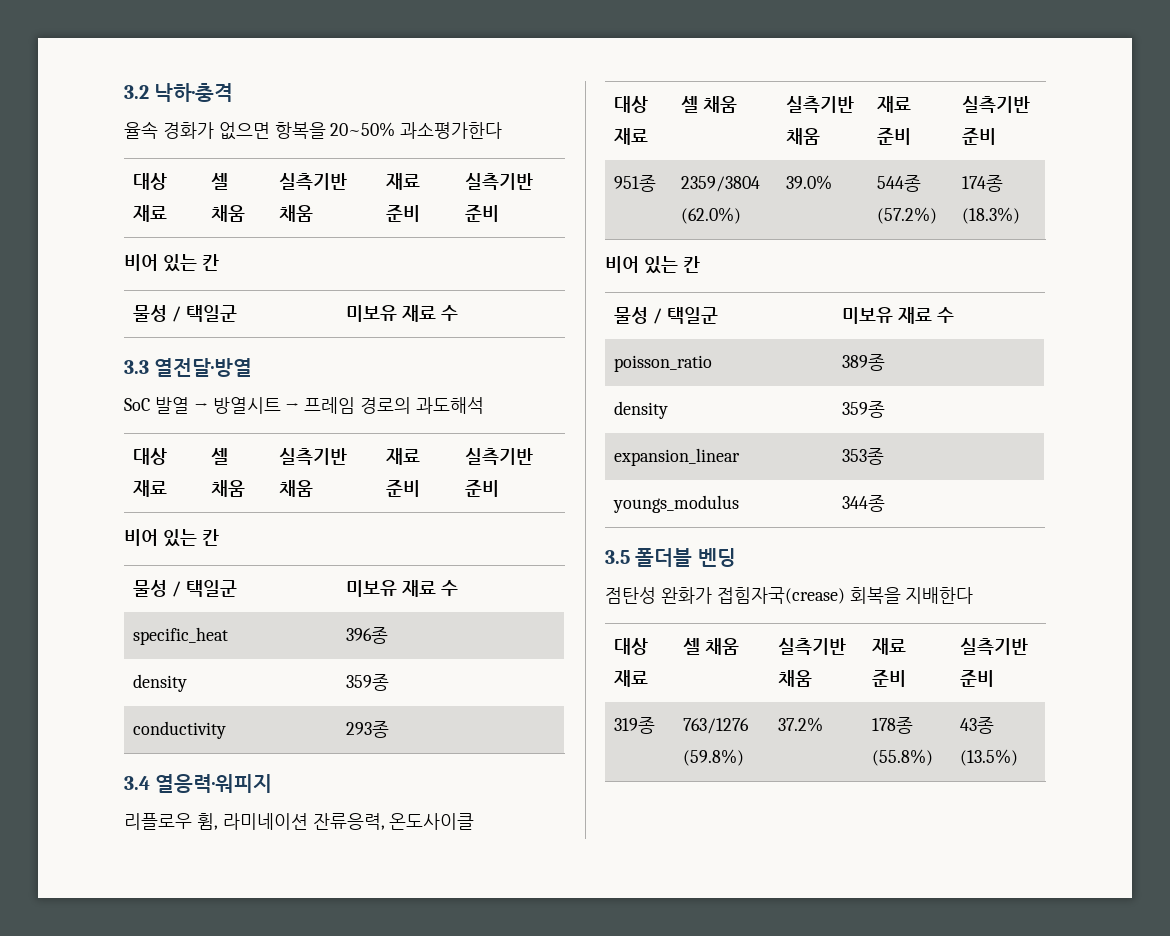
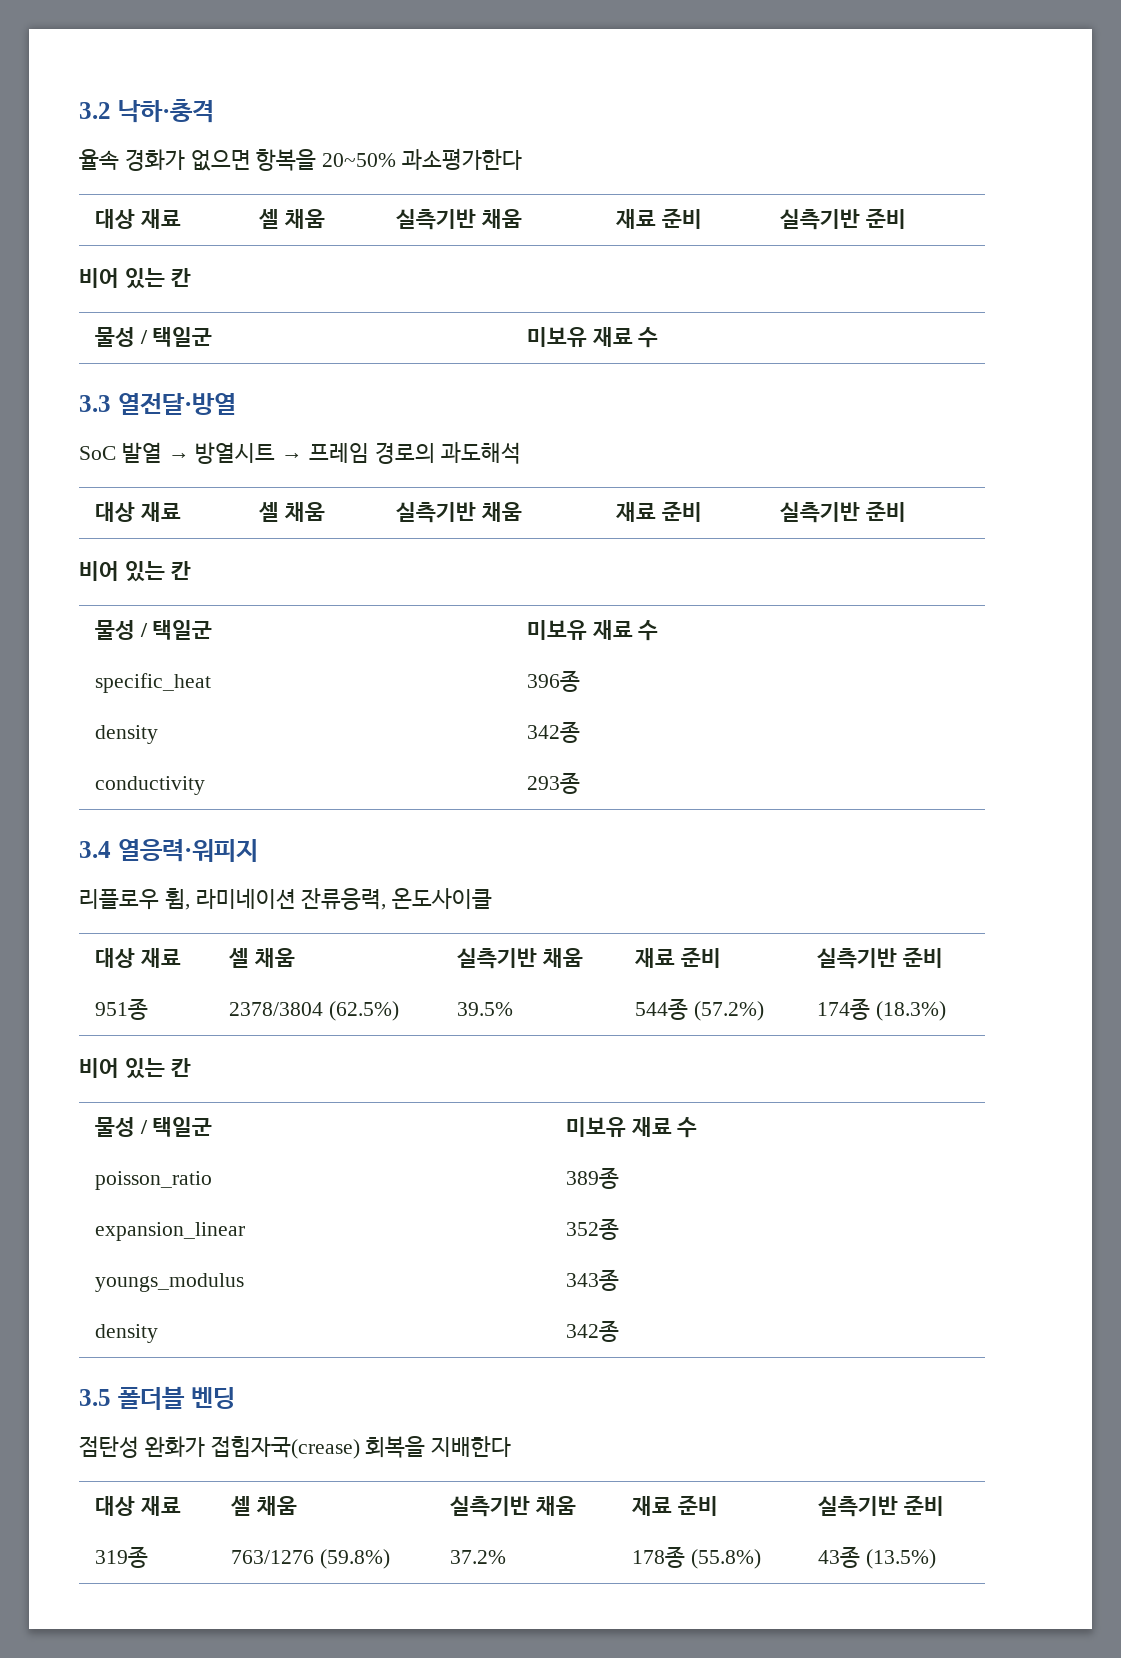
  specific_heat | 396종
- density | 359종
+ density | 342종
- 951종 | 2359/3804 (62.0%) | 39.0% | 544종 (57.2%) | 174종 (18.3%)
+ 951종 | 2378/3804 (62.5%) | 39.5% | 544종 (57.2%) | 174종 (18.3%)
  poisson_ratio | 389종
- density | 359종
- expansion_linear | 353종
+ expansion_linear | 352종
- youngs_modulus | 344종
+ youngs_modulus | 343종
+ density | 342종

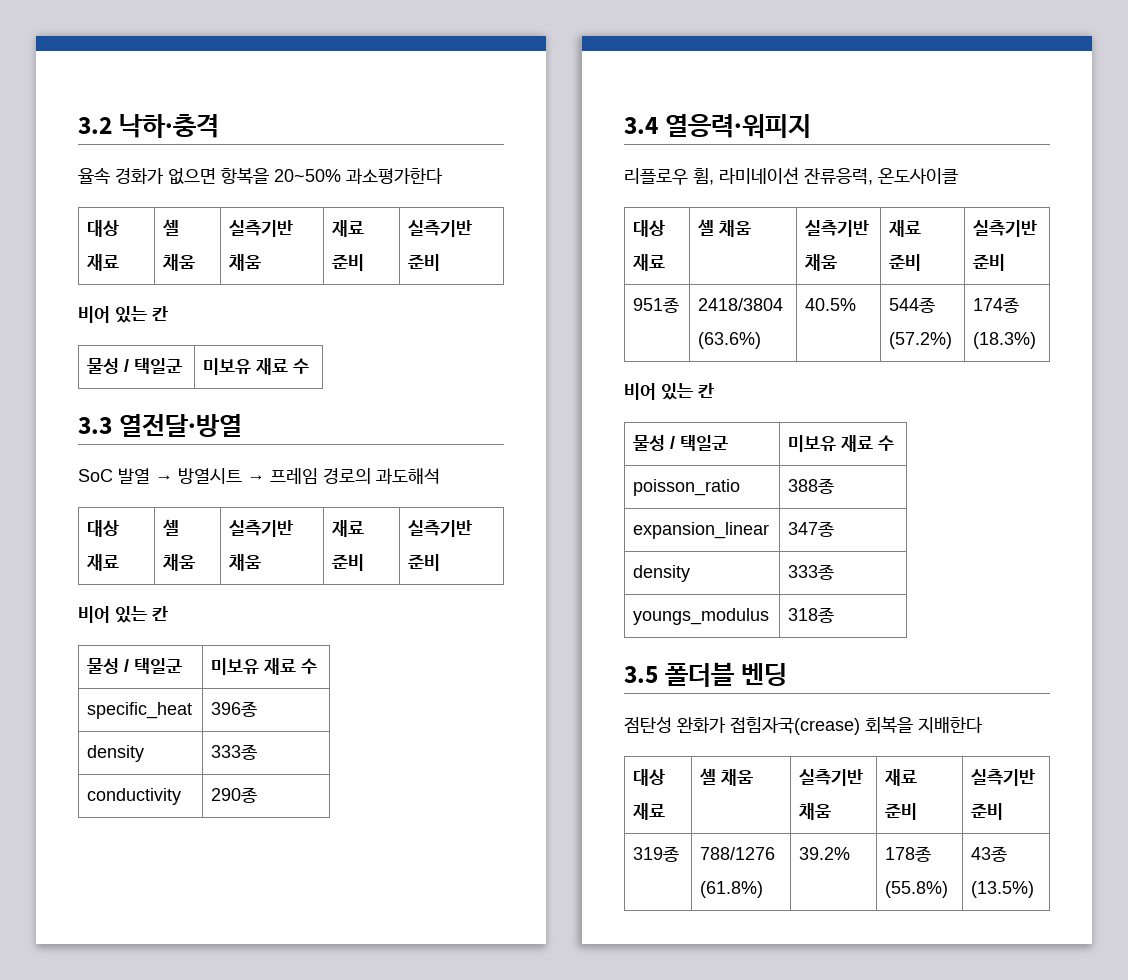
  specific_heat | 396종
- density | 342종
+ density | 333종
- conductivity | 293종
+ conductivity | 290종
- 951종 | 2378/3804 (62.5%) | 39.5% | 544종 (57.2%) | 174종 (18.3%)
+ 951종 | 2418/3804 (63.6%) | 40.5% | 544종 (57.2%) | 174종 (18.3%)
- poisson_ratio | 389종
+ poisson_ratio | 388종
- expansion_linear | 352종
- youngs_modulus | 343종
- density | 342종
+ expansion_linear | 347종
+ density | 333종
+ youngs_modulus | 318종
- 319종 | 763/1276 (59.8%) | 37.2% | 178종 (55.8%) | 43종 (13.5%)
+ 319종 | 788/1276 (61.8%) | 39.2% | 178종 (55.8%) | 43종 (13.5%)

